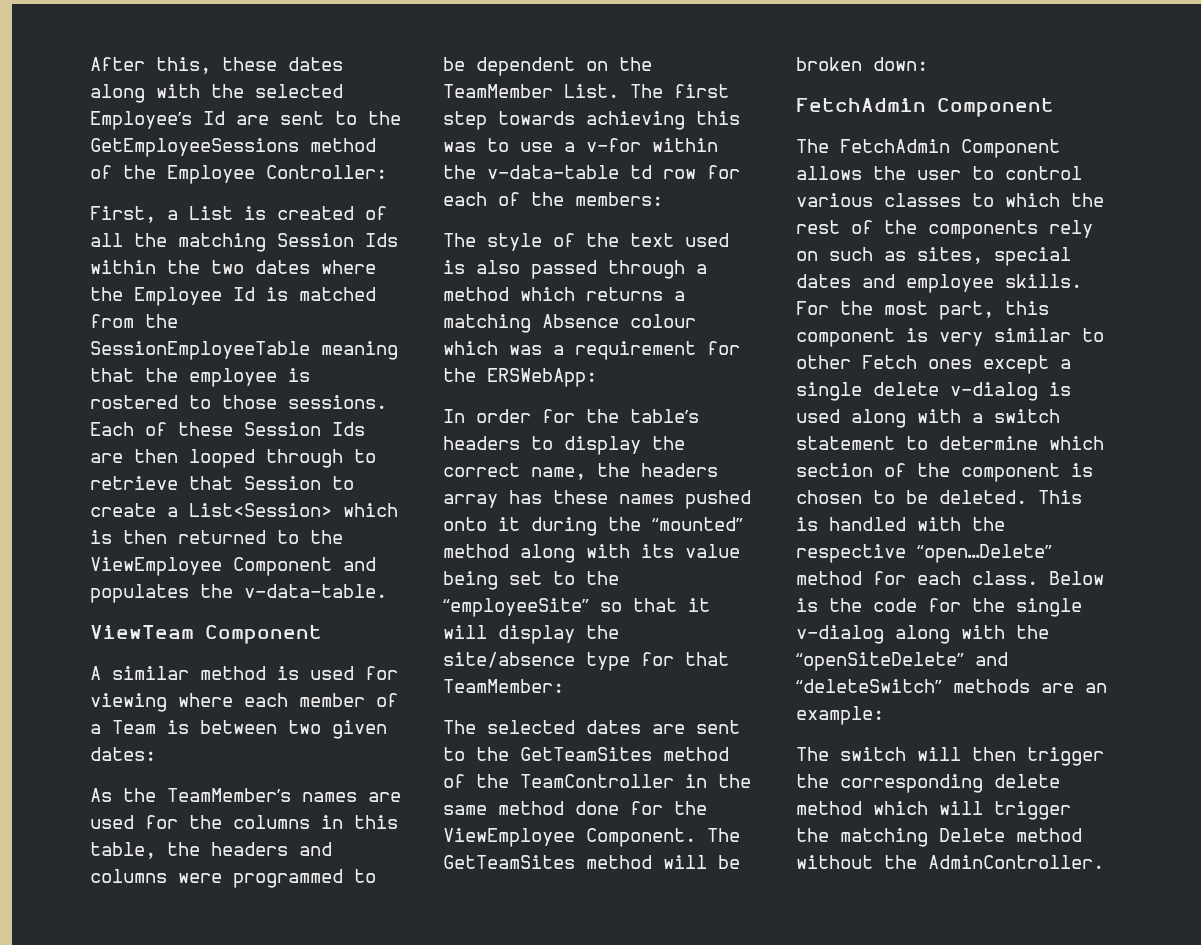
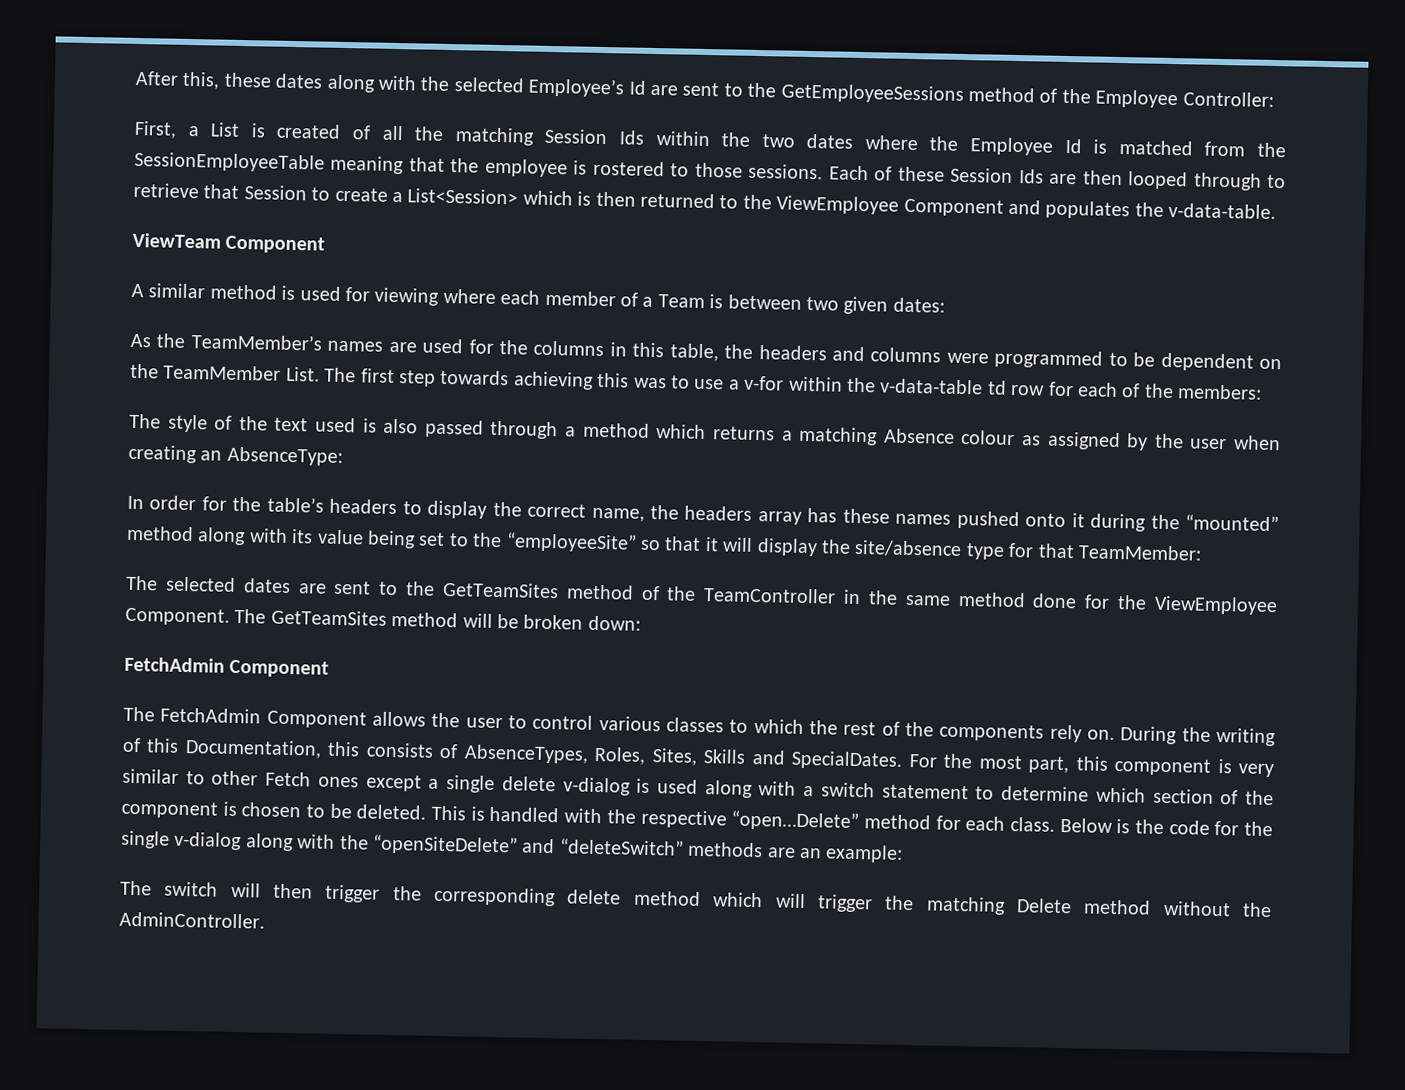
- The style of the text used is also passed through a method which returns a matching Absence colour which was a requirement for the ERSWebApp:
+ The style of the text used is also passed through a method which returns a matching Absence colour as assigned by the user when creating an AbsenceType:
- The FetchAdmin Component allows the user to control various classes to which the rest of the components rely on such as sites, special dates and employee skills.
+ The FetchAdmin Component allows the user to control various classes to which the rest of the components rely on. During the writing of this Documentation, this consists of AbsenceTypes, Roles, Sites, Skills and SpecialDates.

